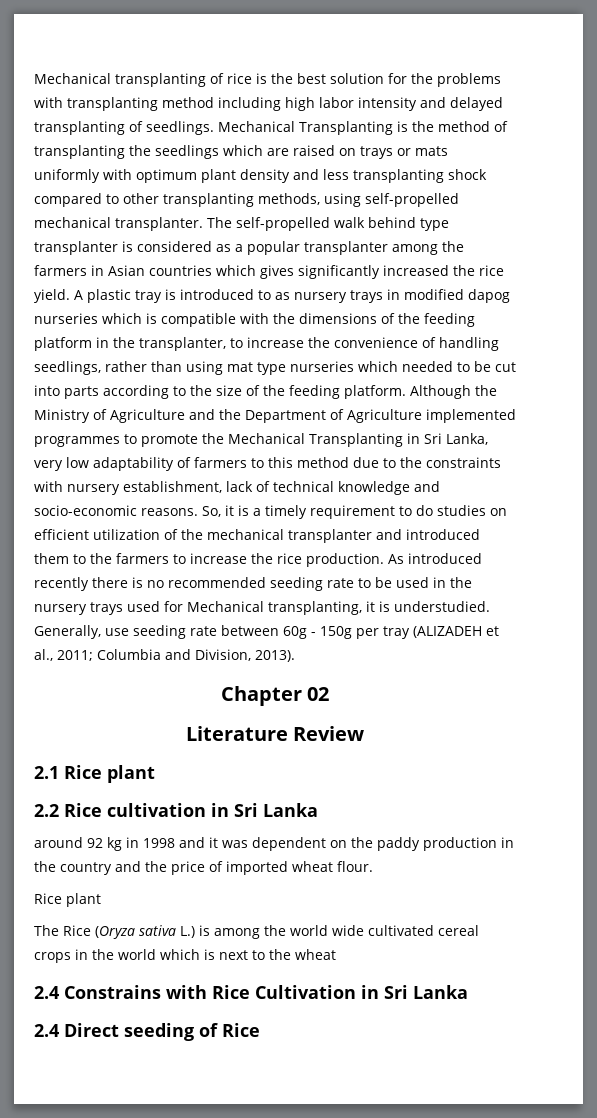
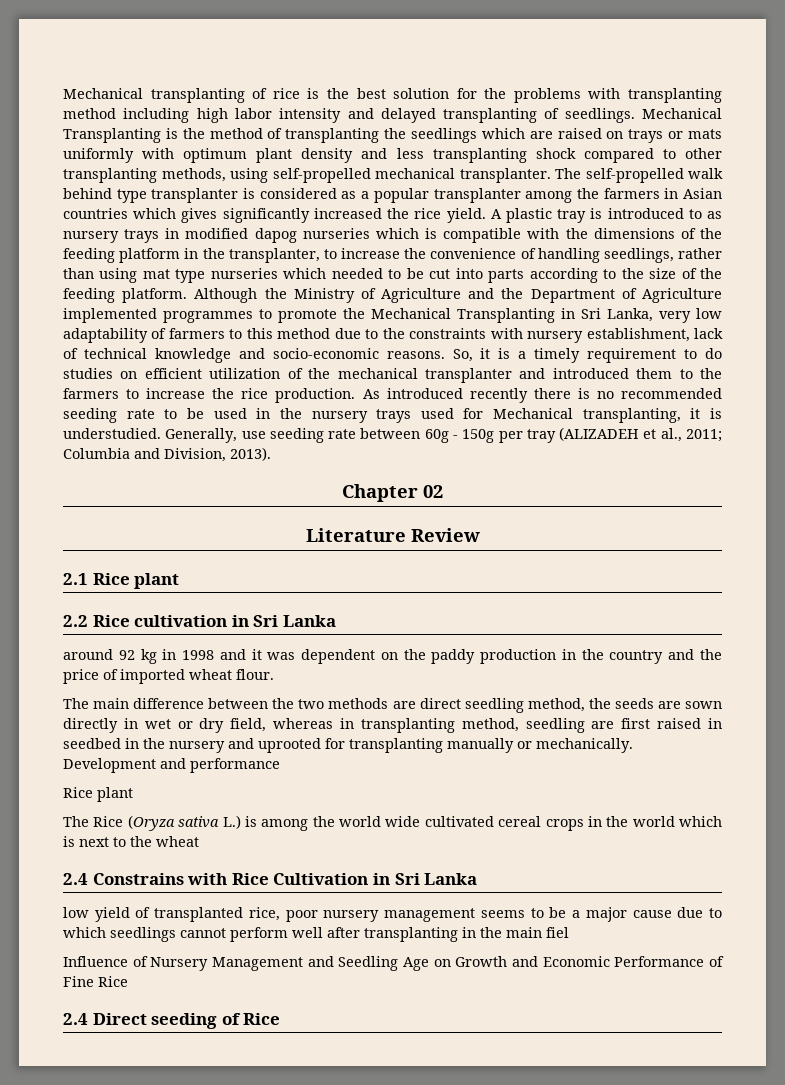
+ The main difference between the two methods are direct seedling method, the seeds are sown directly in wet or dry field, whereas in transplanting method, seedling are first raised in seedbed in the nursery and uprooted for transplanting manually or mechanically. Development and performance
+ low yield of transplanted rice, poor nursery management seems to be a major cause due to which seedlings cannot perform well after transplanting in the main fiel
+ Influence of Nursery Management and Seedling Age on Growth and Economic Performance of Fine Rice

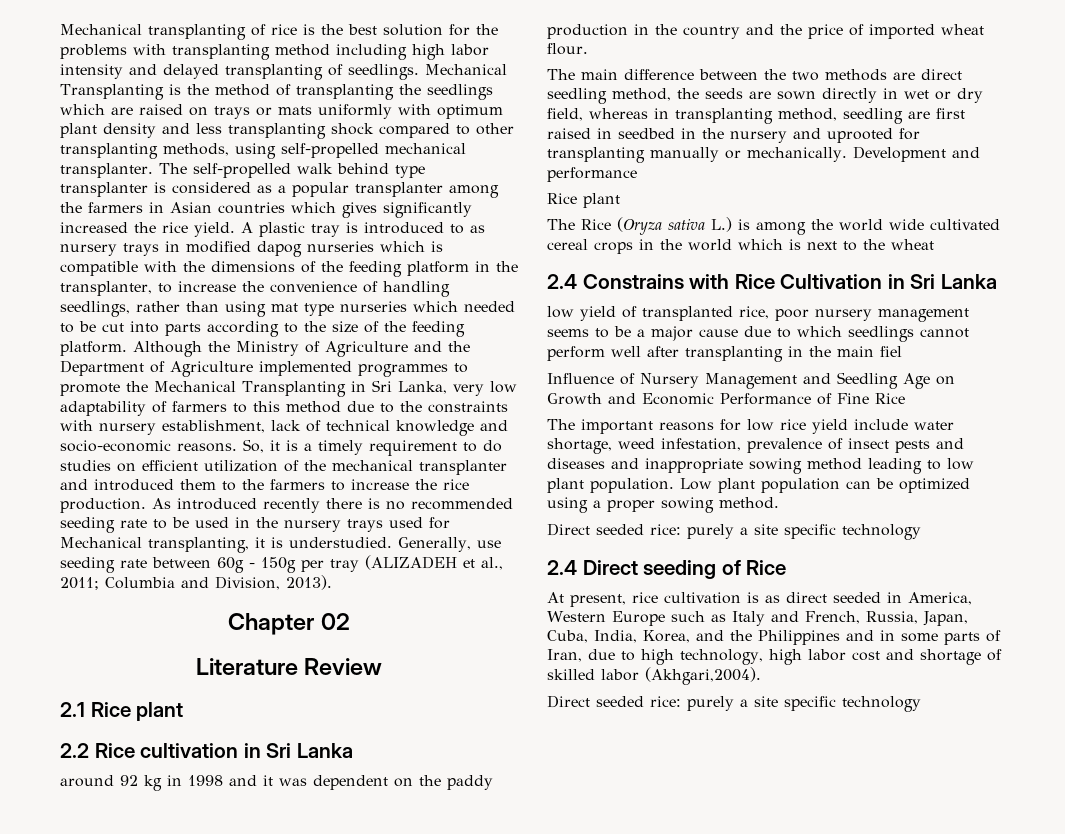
+ The important reasons for low rice yield include water shortage, weed infestation, prevalence of insect pests and diseases and inappropriate sowing method leading to low plant population. Low plant population can be optimized using a proper sowing method.
+ Direct seeded rice: purely a site specific technology
+ At present, rice cultivation is as direct seeded in America, Western Europe such as Italy and French, Russia, Japan, Cuba, India, Korea, and the Philippines and in some parts of Iran, due to high technology, high labor cost and shortage of skilled labor (Akhgari,2004).
+ Direct seeded rice: purely a site specific technology

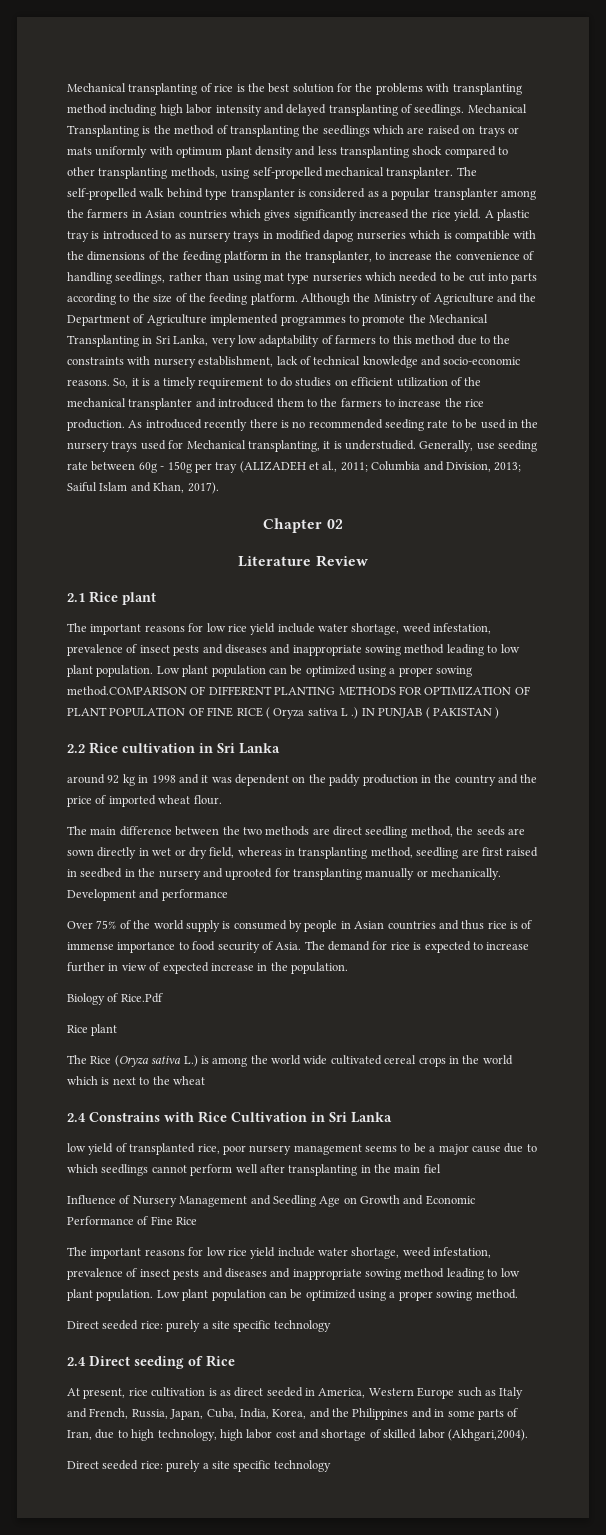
- Generally, use seeding rate between 60g - 150g per tray (ALIZADEH et al., 2011; Columbia and Division, 2013).
+ Generally, use seeding rate between 60g - 150g per tray (ALIZADEH et al., 2011; Columbia and Division, 2013; Saiful Islam and Khan, 2017).
+ The important reasons for low rice yield include water shortage, weed infestation, prevalence of insect pests and diseases and inappropriate sowing method leading to low plant population. Low plant population can be optimized using a proper sowing method.COMPARISON OF DIFFERENT PLANTING METHODS FOR OPTIMIZATION OF PLANT POPULATION OF FINE RICE ( Oryza sativa L .) IN PUNJAB ( PAKISTAN )
+ Over 75% of the world supply is consumed by people in Asian countries and thus rice is of immense importance to food security of Asia. The demand for rice is expected to increase further in view of expected increase in the population.
+ Biology of Rice.Pdf

